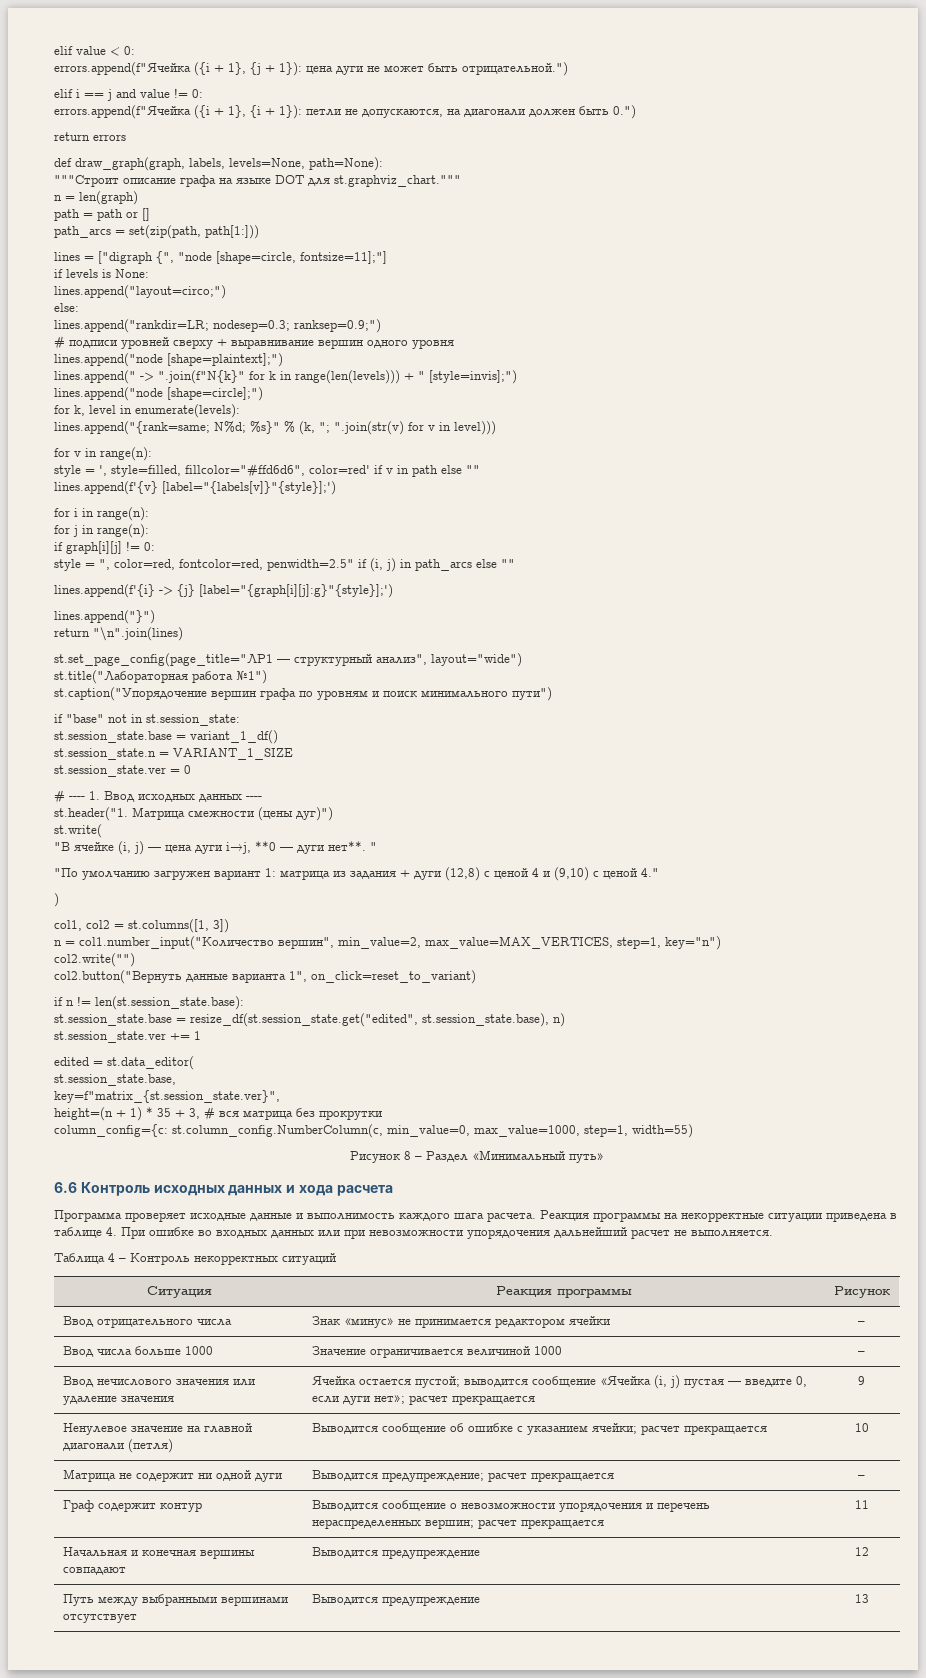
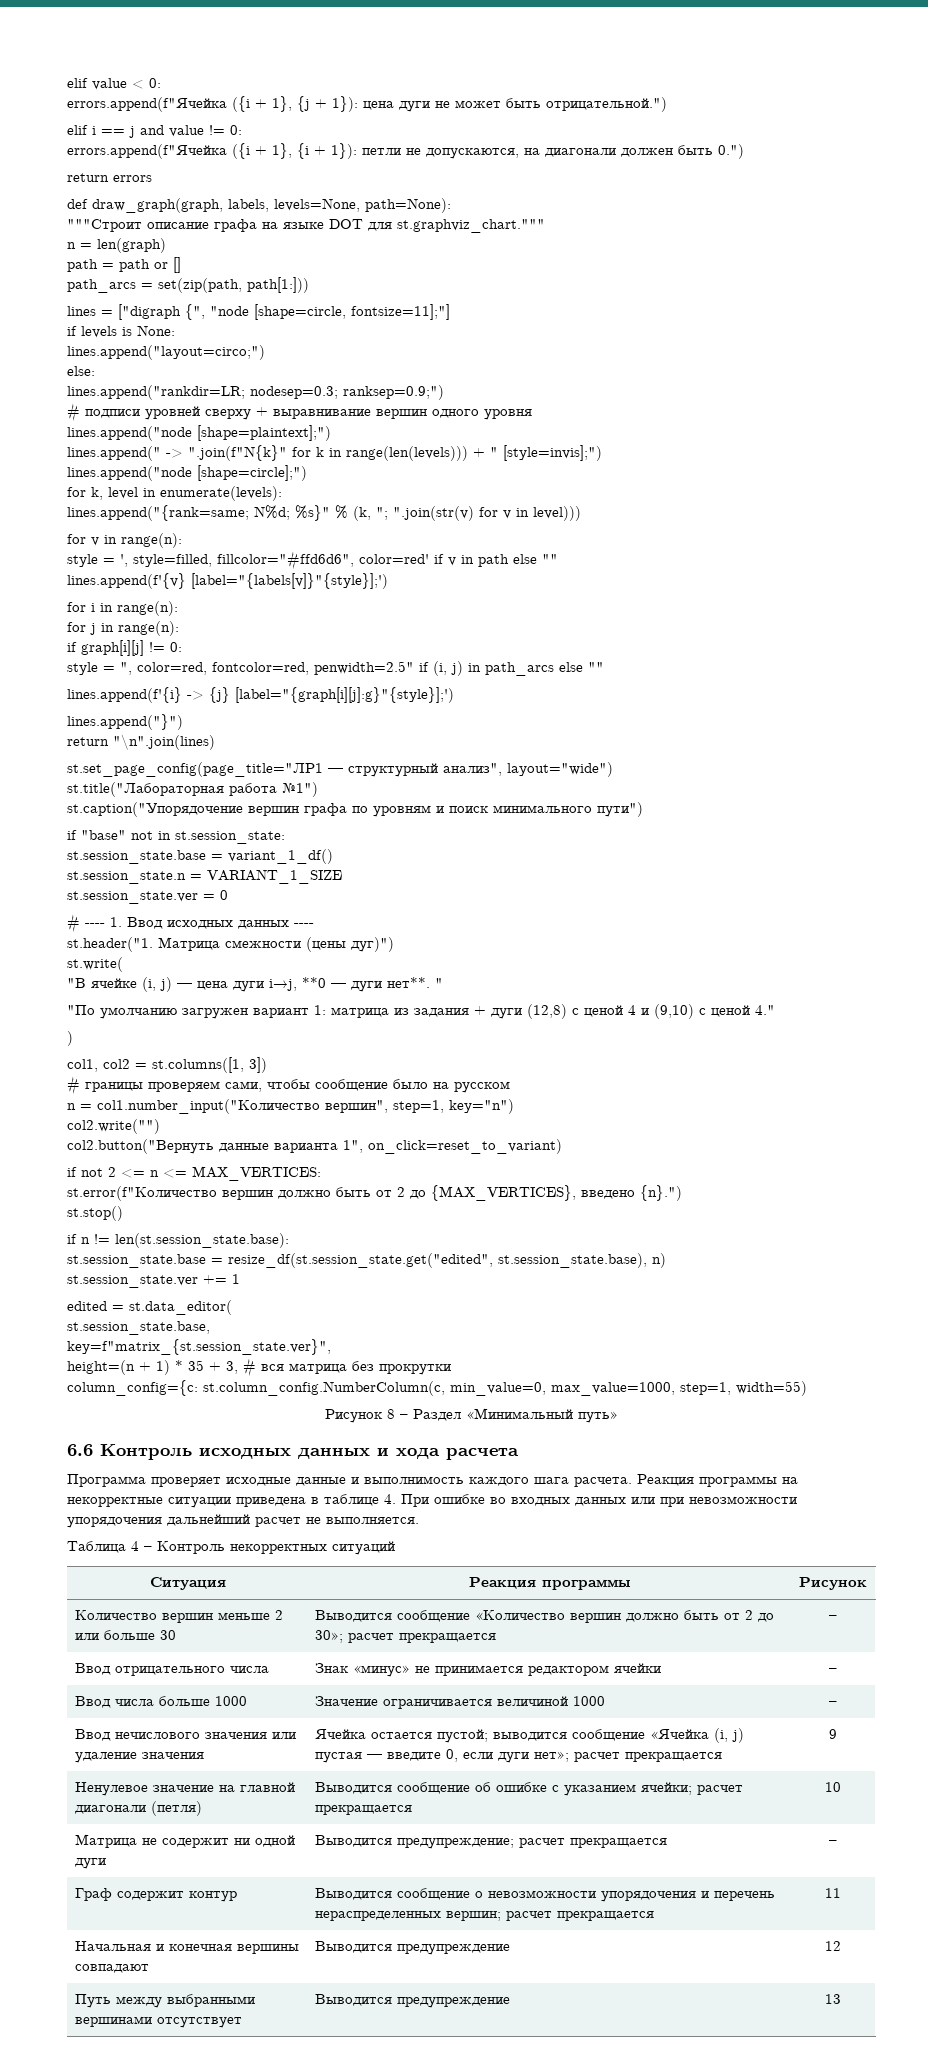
+ # границы проверяем сами, чтобы сообщение было на русском
- n = col1.number_input("Количество вершин", min_value=2, max_value=MAX_VERTICES, step=1, key="n")
+ n = col1.number_input("Количество вершин", step=1, key="n")
+ if not 2 <= n <= MAX_VERTICES:
+ st.error(f"Количество вершин должно быть от 2 до {MAX_VERTICES}, введено {n}.")
+ st.stop()
+ Количество вершин меньше 2 или больше 30 | Выводится сообщение «Количество вершин должно быть от 2 до 30»; расчет прекращается | –

